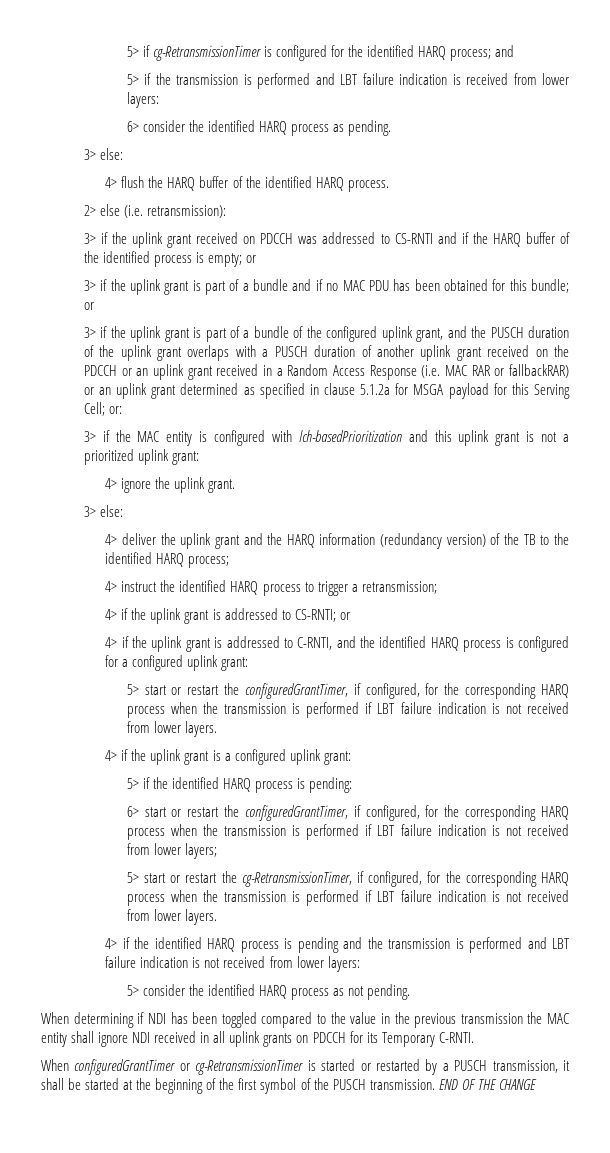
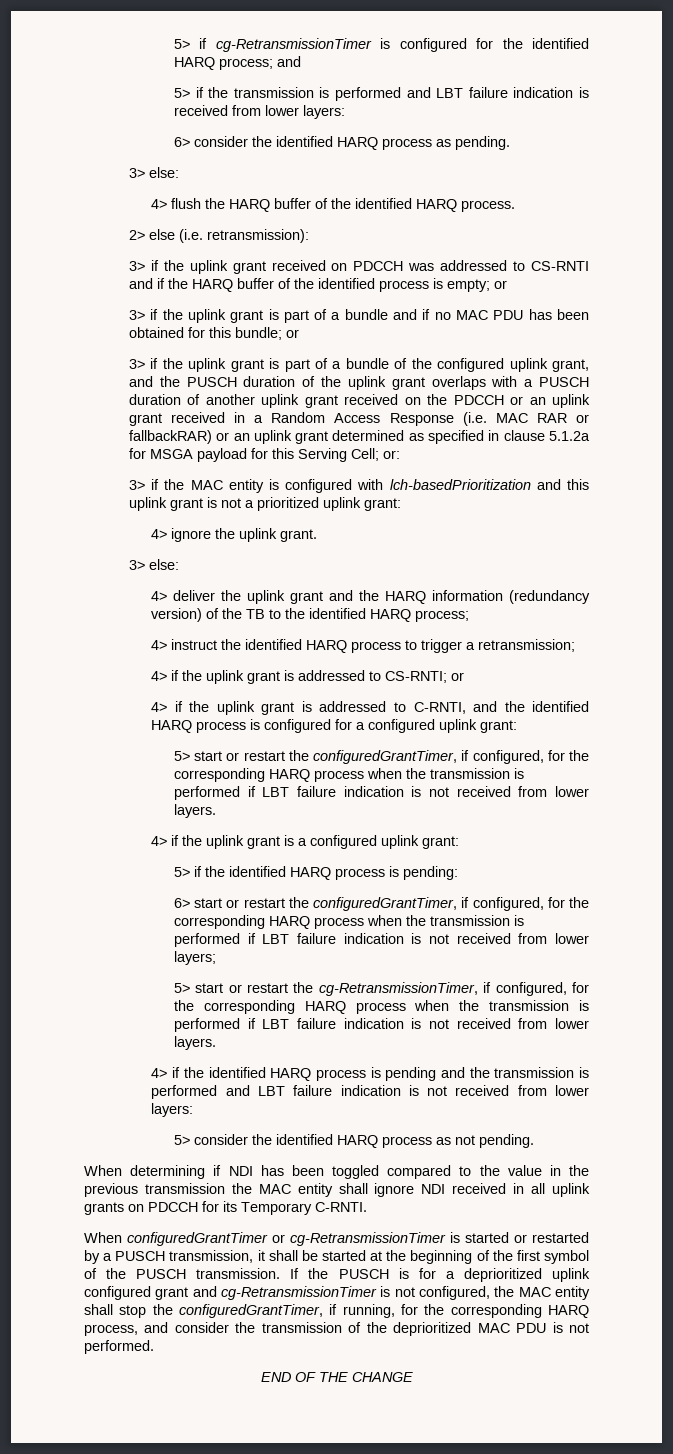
- When configuredGrantTimer or cg-RetransmissionTimer is started or restarted by a PUSCH transmission, it shall be started at the beginning of the first symbol of the PUSCH transmission. END OF THE CHANGE
+ When configuredGrantTimer or cg-RetransmissionTimer is started or restarted by a PUSCH transmission, it shall be started at the beginning of the first symbol of the PUSCH transmission. If the PUSCH is for a deprioritized uplink configured grant and cg-RetransmissionTimer is not configured, the MAC entity shall stop the configuredGrantTimer, if running, for the corresponding HARQ process, and consider the transmission of the deprioritized MAC PDU is not performed.
+ END OF THE CHANGE

